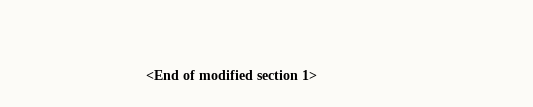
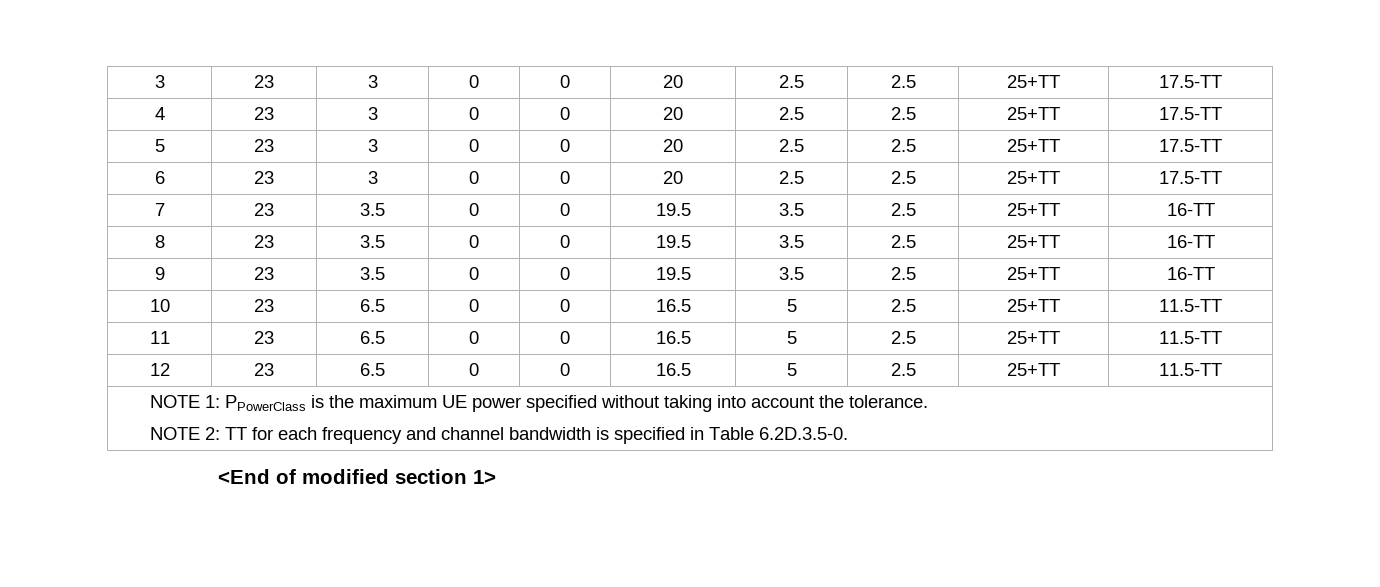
+ 3 | 23 | 3 | 0 | 0 | 20 | 2.5 | 2.5 | 25+TT | 17.5-TT
+ 4 | 23 | 3 | 0 | 0 | 20 | 2.5 | 2.5 | 25+TT | 17.5-TT
+ 5 | 23 | 3 | 0 | 0 | 20 | 2.5 | 2.5 | 25+TT | 17.5-TT
+ 6 | 23 | 3 | 0 | 0 | 20 | 2.5 | 2.5 | 25+TT | 17.5-TT
+ 7 | 23 | 3.5 | 0 | 0 | 19.5 | 3.5 | 2.5 | 25+TT | 16-TT
+ 8 | 23 | 3.5 | 0 | 0 | 19.5 | 3.5 | 2.5 | 25+TT | 16-TT
+ 9 | 23 | 3.5 | 0 | 0 | 19.5 | 3.5 | 2.5 | 25+TT | 16-TT
+ 10 | 23 | 6.5 | 0 | 0 | 16.5 | 5 | 2.5 | 25+TT | 11.5-TT
+ 11 | 23 | 6.5 | 0 | 0 | 16.5 | 5 | 2.5 | 25+TT | 11.5-TT
+ 12 | 23 | 6.5 | 0 | 0 | 16.5 | 5 | 2.5 | 25+TT | 11.5-TT
+ NOTE 1: PPowerClass is the maximum UE power specified without taking into account the tolerance.
+ NOTE 2: TT for each frequency and channel bandwidth is specified in Table 6.2D.3.5-0.

